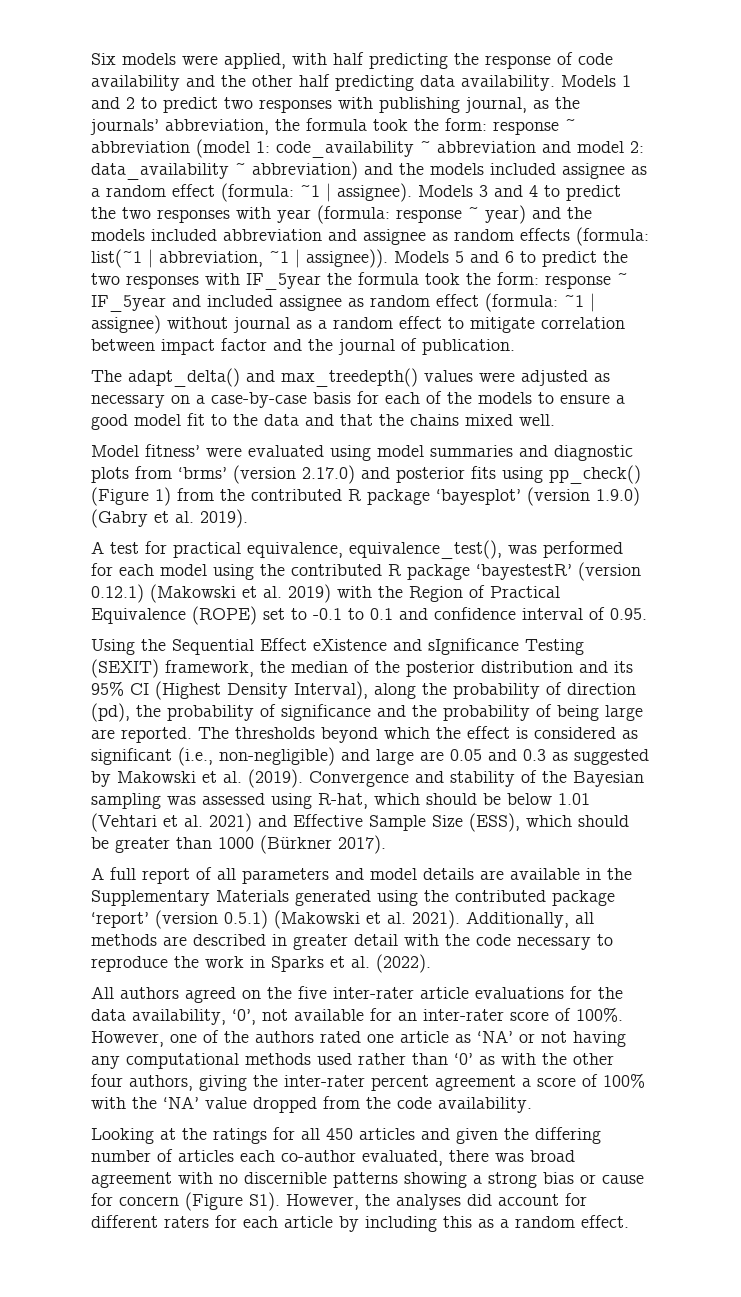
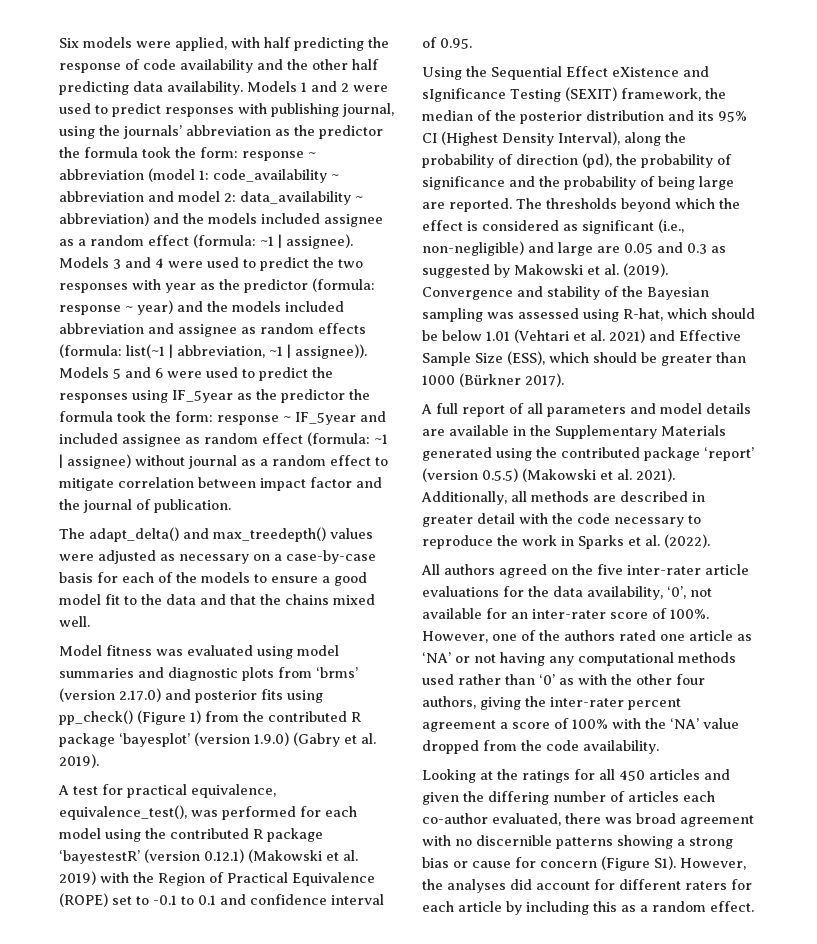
- Models 1 and 2 to predict two responses with publishing journal, as the journals’ abbreviation, the formula took the form: response ~ abbreviation (model 1: code_availability ~ abbreviation and model 2: data_availability ~ abbreviation) and the models included assignee as a random effect (formula: ~1 | assignee).
+ Models 1 and 2 were used to predict responses with publishing journal, using the journals’ abbreviation as the predictor the formula took the form: response ~ abbreviation (model 1: code_availability ~ abbreviation and model 2: data_availability ~ abbreviation) and the models included assignee as a random effect (formula: ~1 | assignee).
- Models 3 and 4 to predict the two responses with year (formula: response ~ year) and the models included abbreviation and assignee as random effects (formula: list(~1 | abbreviation, ~1 | assignee)).
+ Models 3 and 4 were used to predict the two responses with year as the predictor (formula: response ~ year) and the models included abbreviation and assignee as random effects (formula: list(~1 | abbreviation, ~1 | assignee)).
- Models 5 and 6 to predict the two responses with IF_5year the formula took the form: response ~ IF_5year and included assignee as random effect (formula: ~1 | assignee) without journal as a random effect to mitigate correlation between impact factor and the journal of publication.
+ Models 5 and 6 were used to predict the responses using IF_5year as the predictor the formula took the form: response ~ IF_5year and included assignee as random effect (formula: ~1 | assignee) without journal as a random effect to mitigate correlation between impact factor and the journal of publication.
- Model fitness’ were evaluated using model summaries and diagnostic plots from ‘brms’ (version 2.17.0) and posterior fits using pp_check() (Figure 1) from the contributed R package ‘bayesplot’ (version 1.9.0) (Gabry et al. 2019).
+ Model fitness was evaluated using model summaries and diagnostic plots from ‘brms’ (version 2.17.0) and posterior fits using pp_check() (Figure 1) from the contributed R package ‘bayesplot’ (version 1.9.0) (Gabry et al. 2019).
- A full report of all parameters and model details are available in the Supplementary Materials generated using the contributed package ‘report’ (version 0.5.1) (Makowski et al. 2021).
+ A full report of all parameters and model details are available in the Supplementary Materials generated using the contributed package ‘report’ (version 0.5.5) (Makowski et al. 2021).

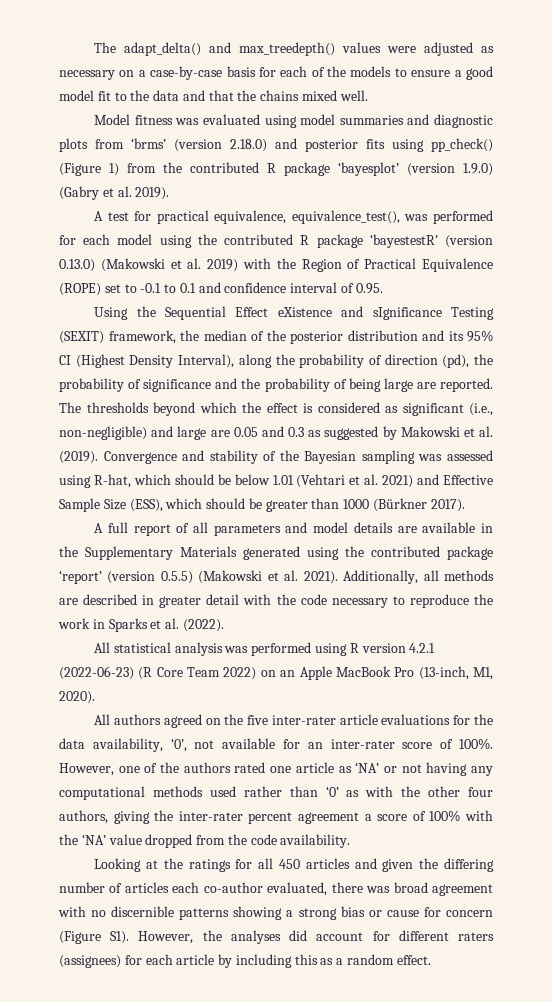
- Six models were applied, with half predicting the response of code availability and the other half predicting data availability. Models 1 and 2 were used to predict responses with publishing journal, using the journals’ abbreviation as the predictor the formula took the form: response ~ abbreviation (model 1: code_availability ~ abbreviation and model 2: data_availability ~ abbreviation) and the models included assignee as a random effect (formula: ~1 | assignee). Models 3 and 4 were used to predict the two responses with year as the predictor (formula: response ~ year) and the models included abbreviation and assignee as random effects (formula: list(~1 | abbreviation, ~1 | assignee)). Models 5 and 6 were used to predict the responses using IF_5year as the predictor the formula took the form: response ~ IF_5year and included assignee as random effect (formula: ~1 | assignee) without journal as a random effect to mitigate correlation between impact factor and the journal of publication.
- Model fitness was evaluated using model summaries and diagnostic plots from ‘brms’ (version 2.17.0) and posterior fits using pp_check() (Figure 1) from the contributed R package ‘bayesplot’ (version 1.9.0) (Gabry et al. 2019).
+ Model fitness was evaluated using model summaries and diagnostic plots from ‘brms’ (version 2.18.0) and posterior fits using pp_check() (Figure 1) from the contributed R package ‘bayesplot’ (version 1.9.0) (Gabry et al. 2019).
- A test for practical equivalence, equivalence_test(), was performed for each model using the contributed R package ‘bayestestR’ (version 0.12.1) (Makowski et al. 2019) with the Region of Practical Equivalence (ROPE) set to -0.1 to 0.1 and confidence interval of 0.95.
+ A test for practical equivalence, equivalence_test(), was performed for each model using the contributed R package ‘bayestestR’ (version 0.13.0) (Makowski et al. 2019) with the Region of Practical Equivalence (ROPE) set to -0.1 to 0.1 and confidence interval of 0.95.
+ All statistical analysis was performed using R version 4.2.1 (2022-06-23) (R Core Team 2022) on an Apple MacBook Pro (13-inch, M1, 2020).
- Looking at the ratings for all 450 articles and given the differing number of articles each co-author evaluated, there was broad agreement with no discernible patterns showing a strong bias or cause for concern (Figure S1). However, the analyses did account for different raters for each article by including this as a random effect.
+ Looking at the ratings for all 450 articles and given the differing number of articles each co-author evaluated, there was broad agreement with no discernible patterns showing a strong bias or cause for concern (Figure S1). However, the analyses did account for different raters (assignees) for each article by including this as a random effect.

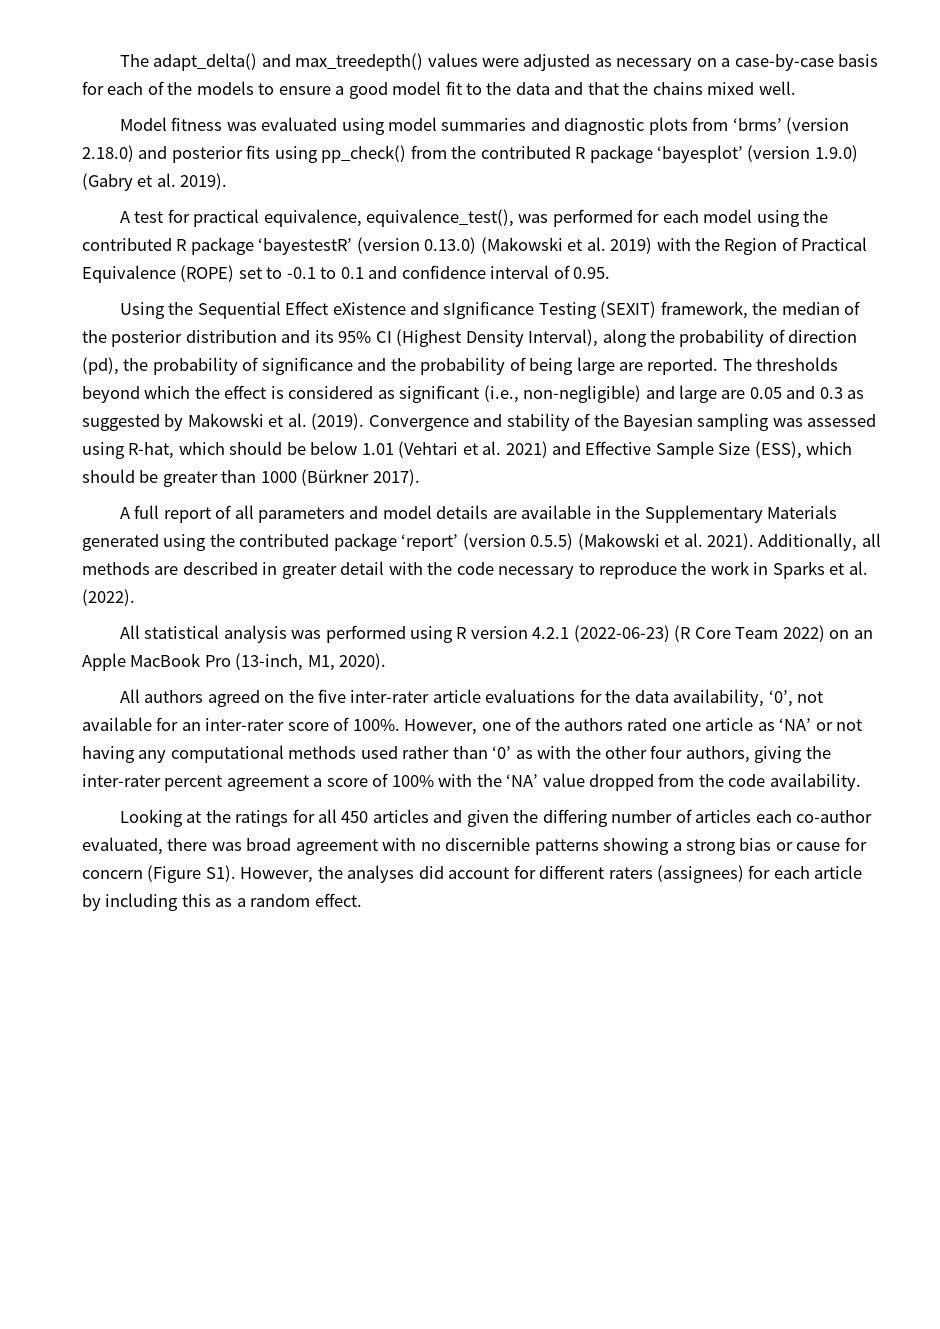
- Model fitness was evaluated using model summaries and diagnostic plots from ‘brms’ (version 2.18.0) and posterior fits using pp_check() (Figure 1) from the contributed R package ‘bayesplot’ (version 1.9.0) (Gabry et al. 2019).
+ Model fitness was evaluated using model summaries and diagnostic plots from ‘brms’ (version 2.18.0) and posterior fits using pp_check() from the contributed R package ‘bayesplot’ (version 1.9.0) (Gabry et al. 2019).

